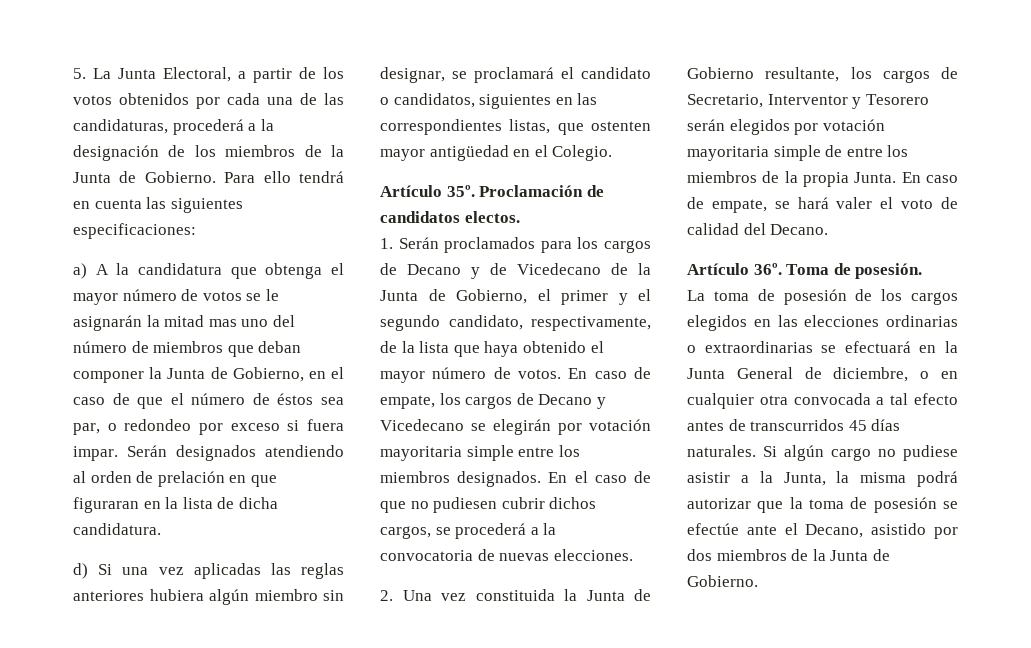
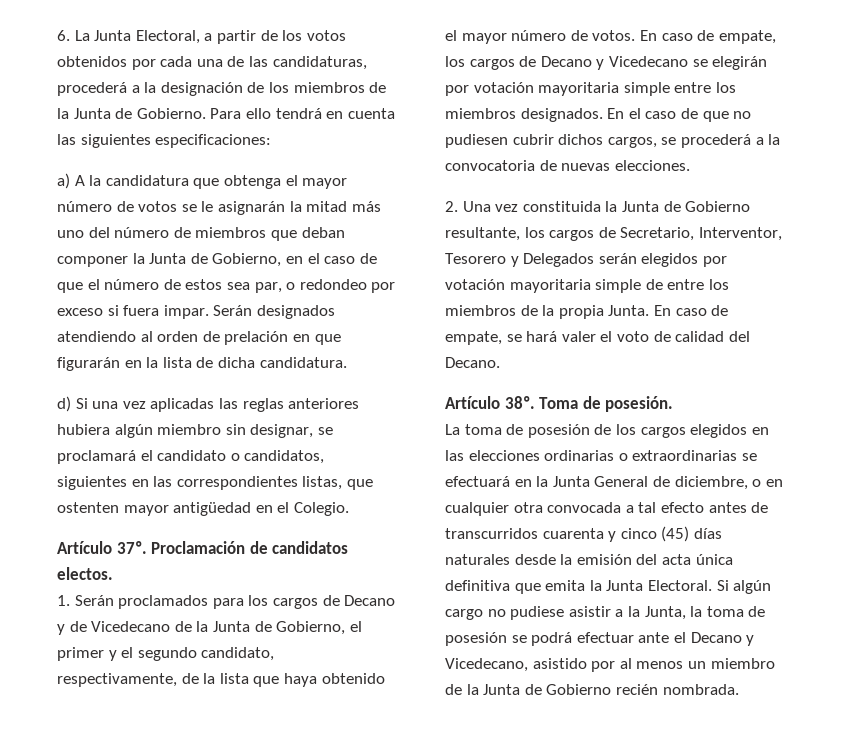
- 5. La Junta Electoral, a partir de los votos obtenidos por cada una de las candidaturas, procederá a la designación de los miembros de la Junta de Gobierno.
+ 6. La Junta Electoral, a partir de los votos obtenidos por cada una de las candidaturas, procederá a la designación de los miembros de la Junta de Gobierno.
- a) A la candidatura que obtenga el mayor número de votos se le asignarán la mitad mas uno del número de miembros que deban componer la Junta de Gobierno, en el caso de que el número de éstos sea par, o redondeo por exceso si fuera impar.
+ a) A la candidatura que obtenga el mayor número de votos se le asignarán la mitad más uno del número de miembros que deban componer la Junta de Gobierno, en el caso de que el número de estos sea par, o redondeo por exceso si fuera impar.
- Serán designados atendiendo al orden de prelación en que figuraran en la lista de dicha candidatura.
+ Serán designados atendiendo al orden de prelación en que figurarán en la lista de dicha candidatura.
- Artículo 35º.
+ Artículo 37º.
- 2. Una vez constituida la Junta de Gobierno resultante, los cargos de Secretario, Interventor y Tesorero serán elegidos por votación mayoritaria simple de entre los miembros de la propia Junta.
+ 2. Una vez constituida la Junta de Gobierno resultante, los cargos de Secretario, Interventor, Tesorero y Delegados serán elegidos por votación mayoritaria simple de entre los miembros de la propia Junta.
- Artículo 36º.
+ Artículo 38º.
- La toma de posesión de los cargos elegidos en las elecciones ordinarias o extraordinarias se efectuará en la Junta General de diciembre, o en cualquier otra convocada a tal efecto antes de transcurridos 45 días naturales.
+ La toma de posesión de los cargos elegidos en las elecciones ordinarias o extraordinarias se efectuará en la Junta General de diciembre, o en cualquier otra convocada a tal efecto antes de transcurridos cuarenta y cinco (45) días naturales desde la emisión del acta única definitiva que emita la Junta Electoral.
- Si algún cargo no pudiese asistir a la Junta, la misma podrá autorizar que la toma de posesión se efectúe ante el Decano, asistido por dos miembros de la Junta de Gobierno.
+ Si algún cargo no pudiese asistir a la Junta, la toma de posesión se podrá efectuar ante el Decano y Vicedecano, asistido por al menos un miembro de la Junta de Gobierno recién nombrada.

